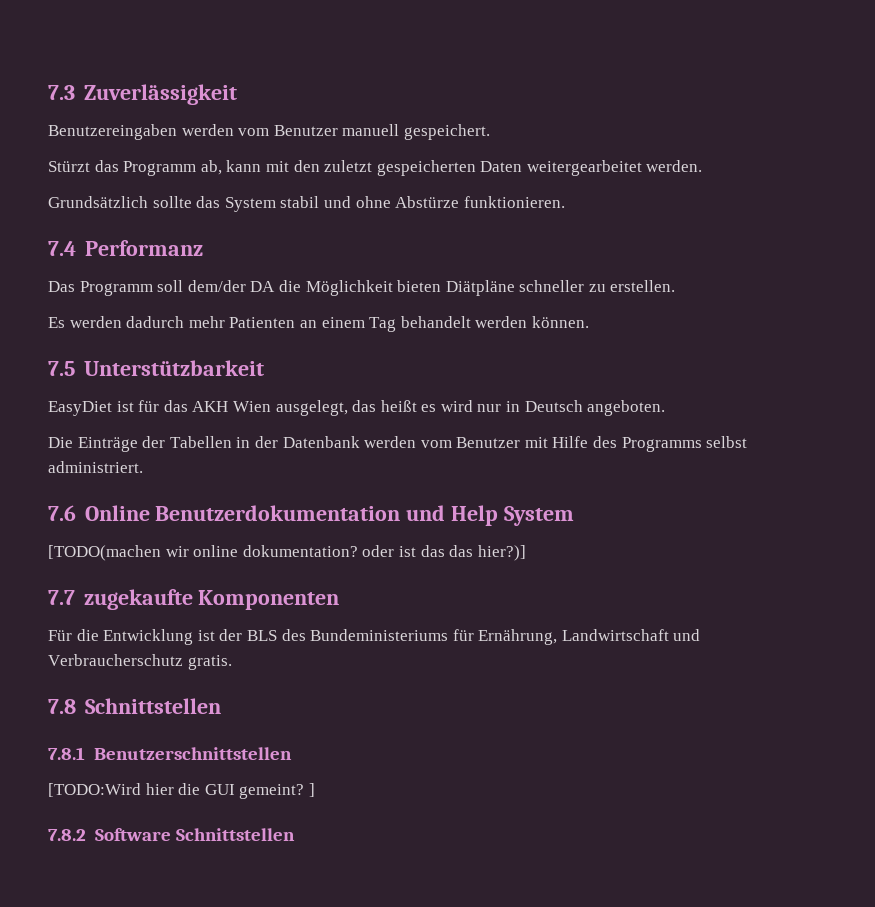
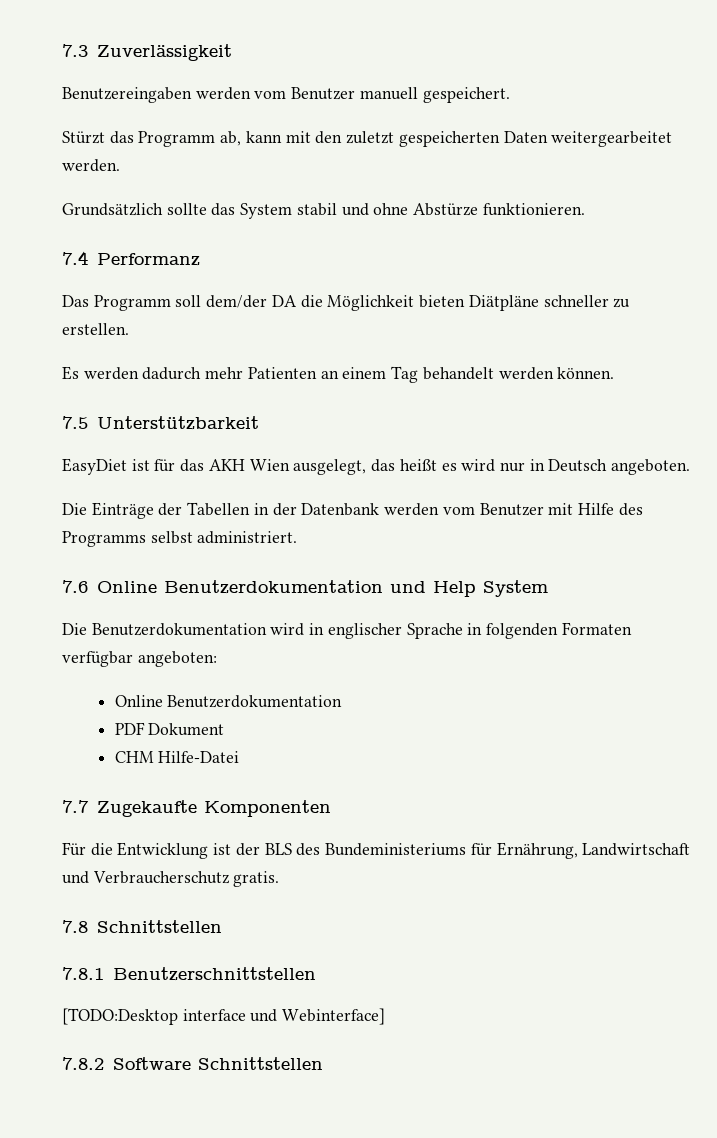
- [TODO(machen wir online dokumentation? oder ist das das hier?)]
+ Die Benutzerdokumentation wird in englischer Sprache in folgenden Formaten verfügbar angeboten:
+ Online Benutzerdokumentation
+ PDF Dokument
+ CHM Hilfe-Datei
- 7.7 zugekaufte Komponenten
+ 7.7 Zugekaufte Komponenten
- [TODO:Wird hier die GUI gemeint? ]
+ [TODO:Desktop interface und Webinterface]

